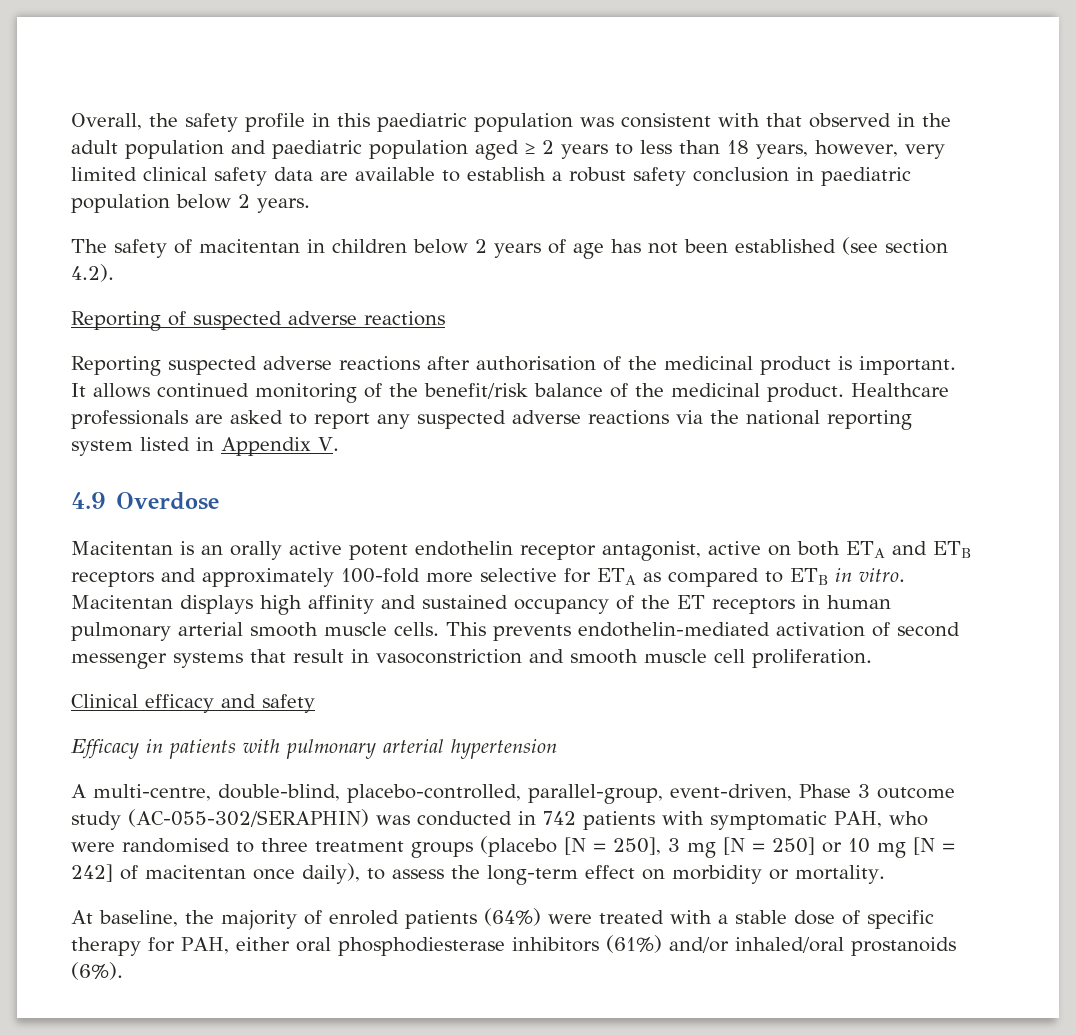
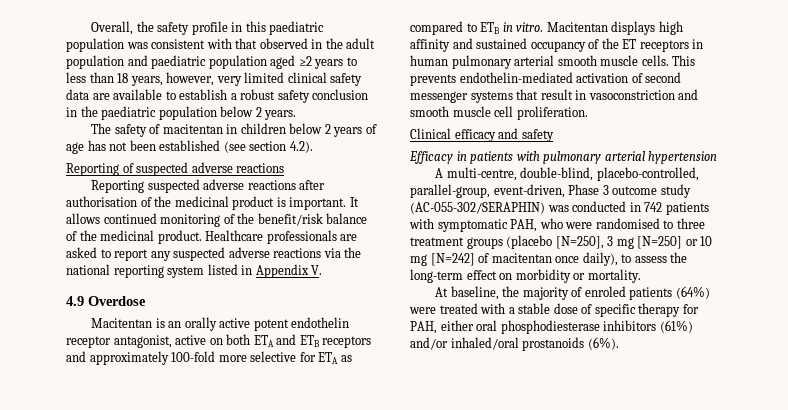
- Overall, the safety profile in this paediatric population was consistent with that observed in the adult population and paediatric population aged ≥ 2 years to less than 18 years, however, very limited clinical safety data are available to establish a robust safety conclusion in paediatric population below 2 years.
+ Overall, the safety profile in this paediatric population was consistent with that observed in the adult population and paediatric population aged ≥2 years to less than 18 years, however, very limited clinical safety data are available to establish a robust safety conclusion in the paediatric population below 2 years.
- A multi-centre, double-blind, placebo-controlled, parallel-group, event-driven, Phase 3 outcome study (AC-055-302/SERAPHIN) was conducted in 742 patients with symptomatic PAH, who were randomised to three treatment groups (placebo [N = 250], 3 mg [N = 250] or 10 mg [N = 242] of macitentan once daily), to assess the long-term effect on morbidity or mortality.
+ A multi-centre, double-blind, placebo-controlled, parallel-group, event-driven, Phase 3 outcome study (AC-055-302/SERAPHIN) was conducted in 742 patients with symptomatic PAH, who were randomised to three treatment groups (placebo [N=250], 3 mg [N=250] or 10 mg [N=242] of macitentan once daily), to assess the long-term effect on morbidity or mortality.

